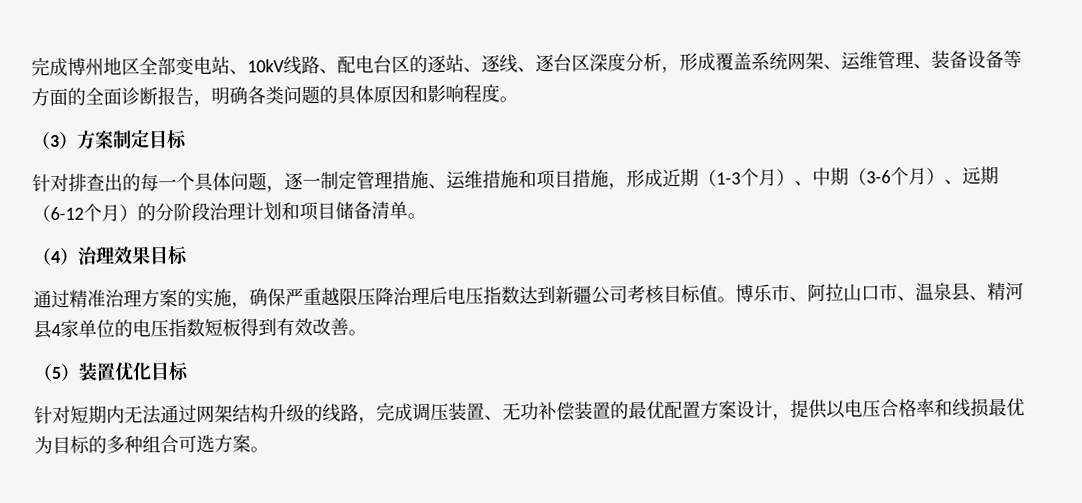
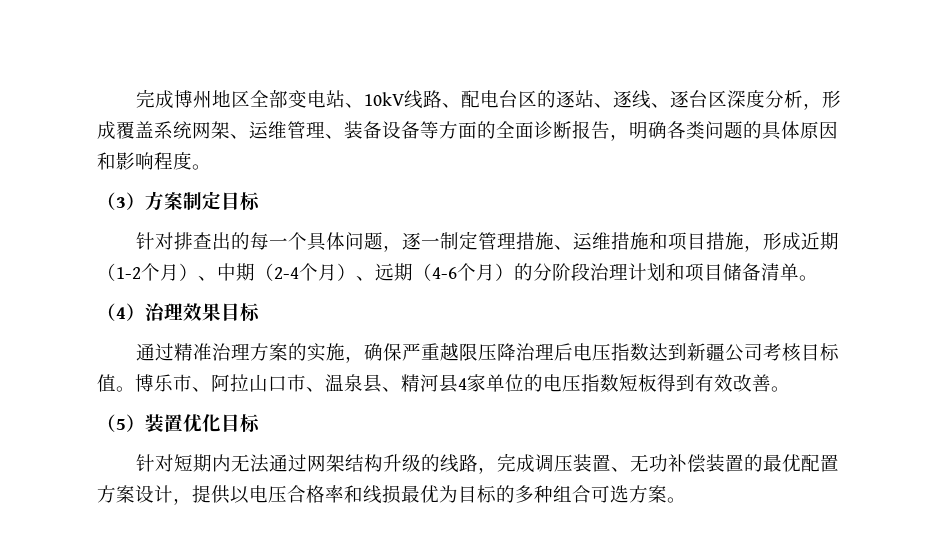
- 针对排查出的每一个具体问题，逐一制定管理措施、运维措施和项目措施，形成近期（1-3个月）、中期（3-6个月）、远期（6-12个月）的分阶段治理计划和项目储备清单。
+ 针对排查出的每一个具体问题，逐一制定管理措施、运维措施和项目措施，形成近期（1-2个月）、中期（2-4个月）、远期（4-6个月）的分阶段治理计划和项目储备清单。

